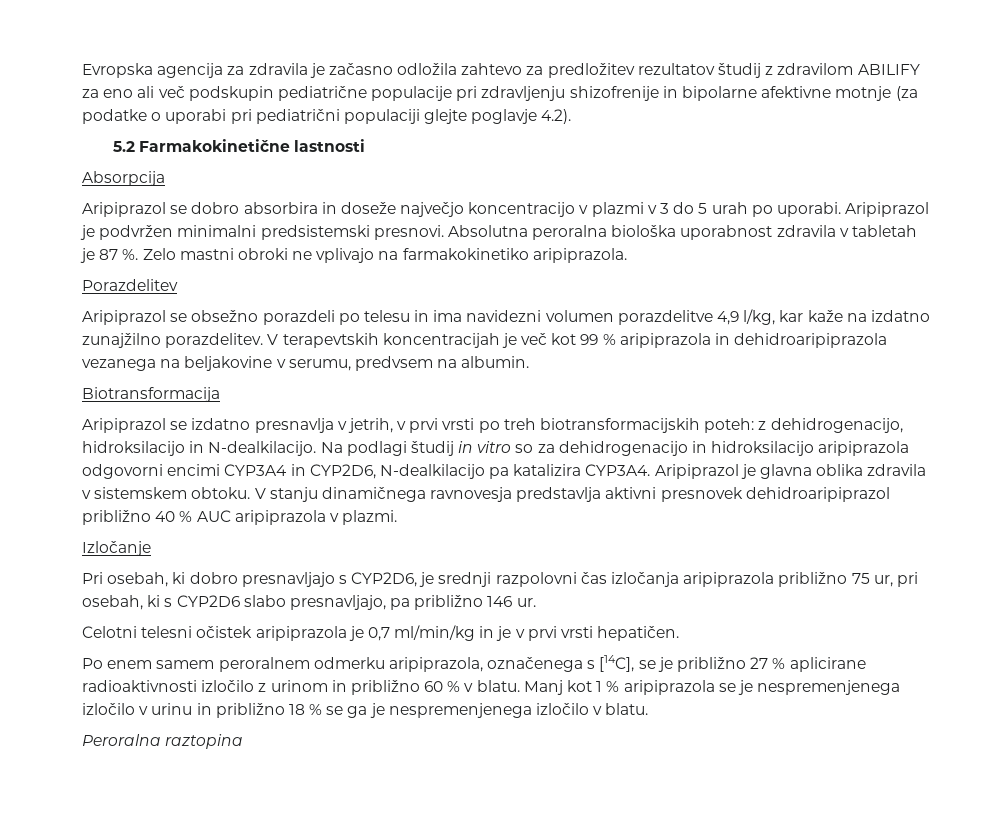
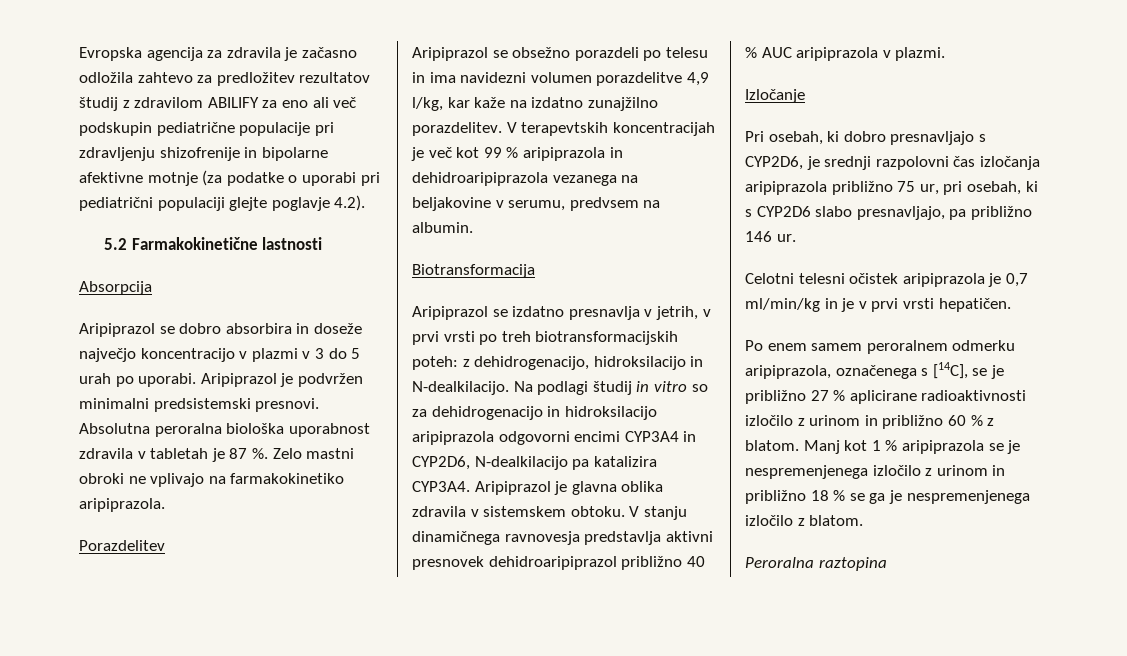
- Po enem samem peroralnem odmerku aripiprazola, označenega s [14C], se je približno 27 % aplicirane radioaktivnosti izločilo z urinom in približno 60 % v blatu.
+ Po enem samem peroralnem odmerku aripiprazola, označenega s [14C], se je približno 27 % aplicirane radioaktivnosti izločilo z urinom in približno 60 % z blatom.
- Manj kot 1 % aripiprazola se je nespremenjenega izločilo v urinu in približno 18 % se ga je nespremenjenega izločilo v blatu.
+ Manj kot 1 % aripiprazola se je nespremenjenega izločilo z urinom in približno 18 % se ga je nespremenjenega izločilo z blatom.

